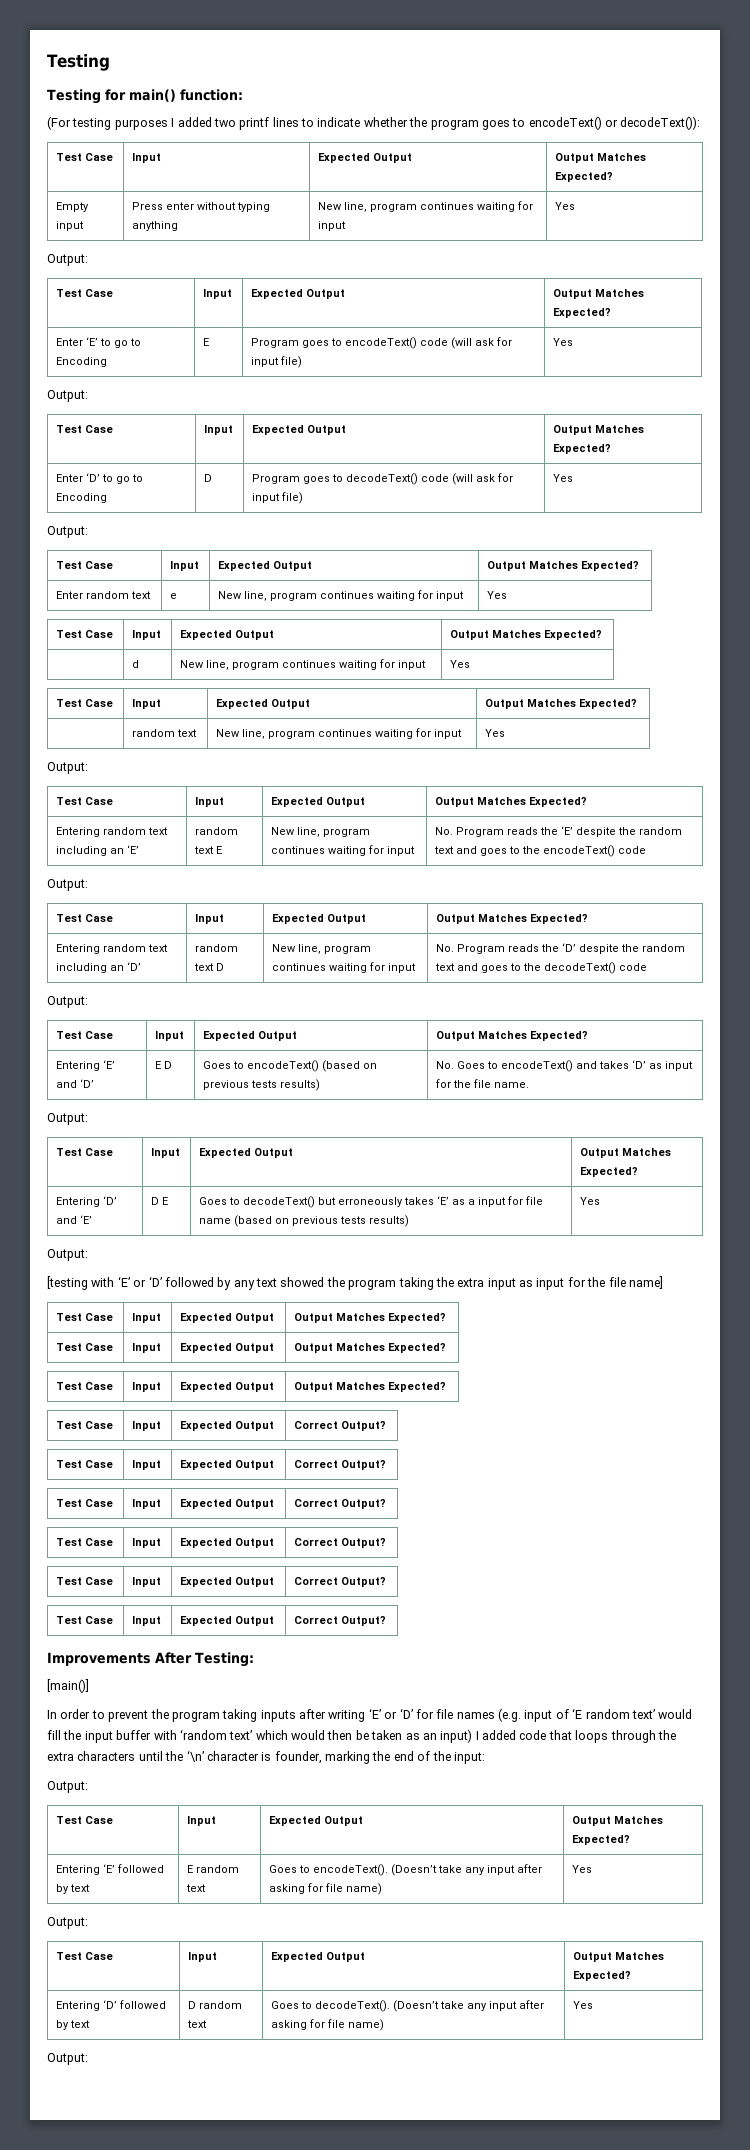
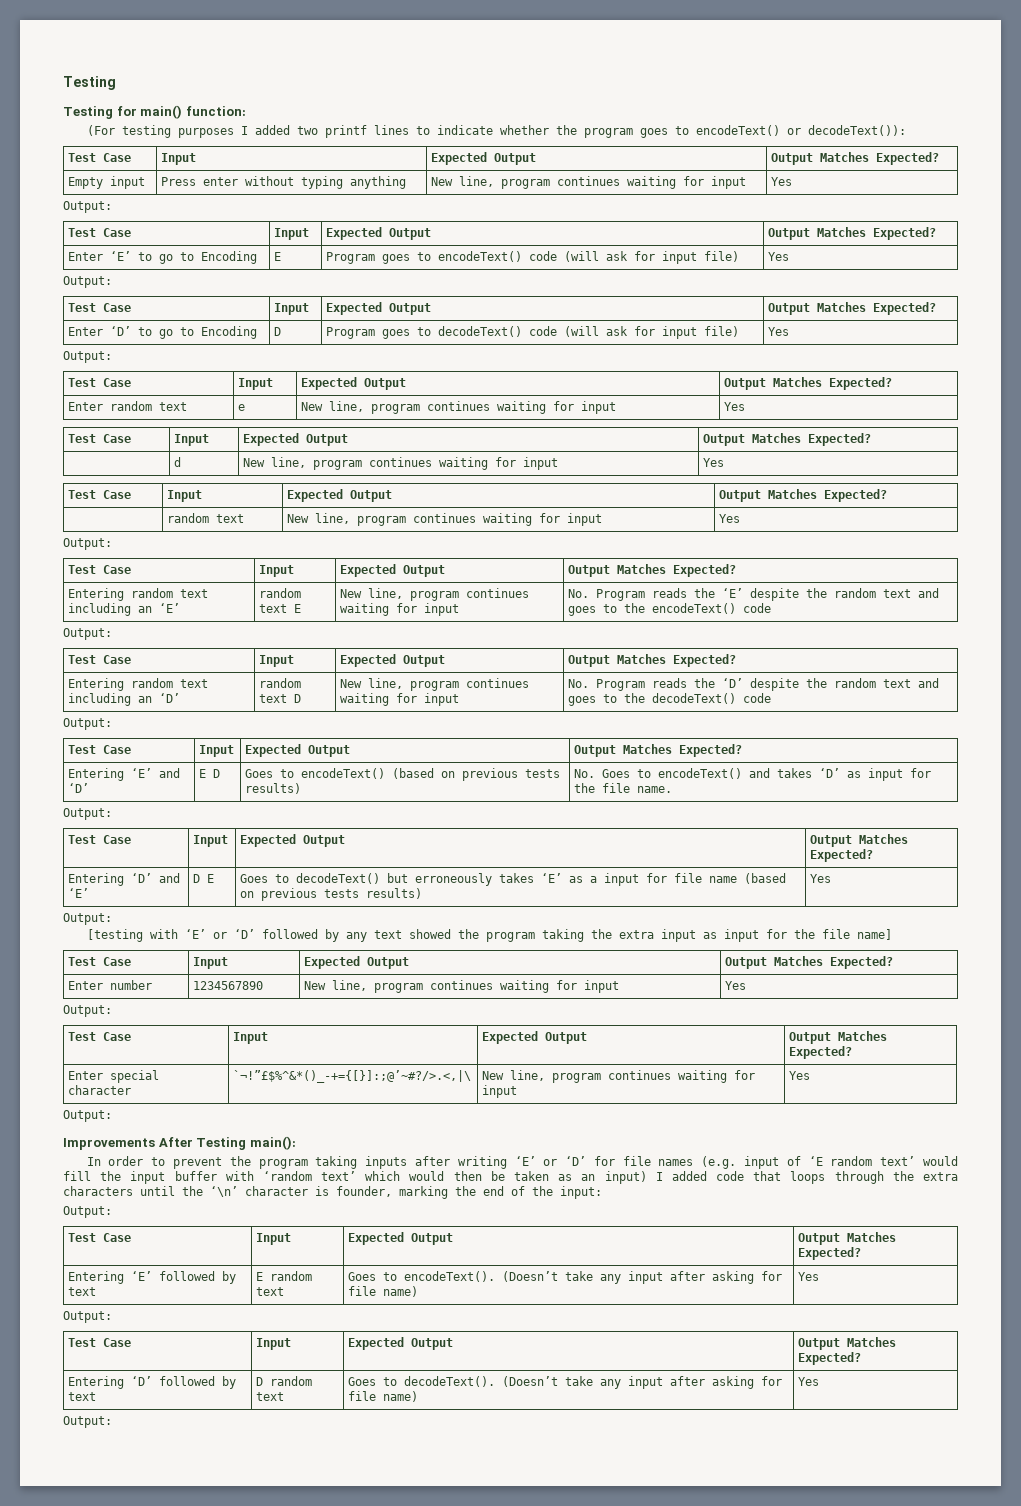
  [testing with ‘E’ or ‘D’ followed by any text showed the program taking the extra input as input for the file name]
  Test Case | Input | Expected Output | Output Matches Expected?
+ Enter number | 1234567890 | New line, program continues waiting for input | Yes
+ Output:
  Test Case | Input | Expected Output | Output Matches Expected?
- Test Case | Input | Expected Output | Output Matches Expected?
- Test Case | Input | Expected Output | Correct Output?
- Test Case | Input | Expected Output | Correct Output?
- Test Case | Input | Expected Output | Correct Output?
- Test Case | Input | Expected Output | Correct Output?
- Test Case | Input | Expected Output | Correct Output?
- Test Case | Input | Expected Output | Correct Output?
+ Enter special character | `¬!”£$%^&*()_-+={[}]:;@’~#?/>.<,|\ | New line, program continues waiting for input | Yes
+ Output:
- Improvements After Testing:
- [main()]
+ Improvements After Testing main():

